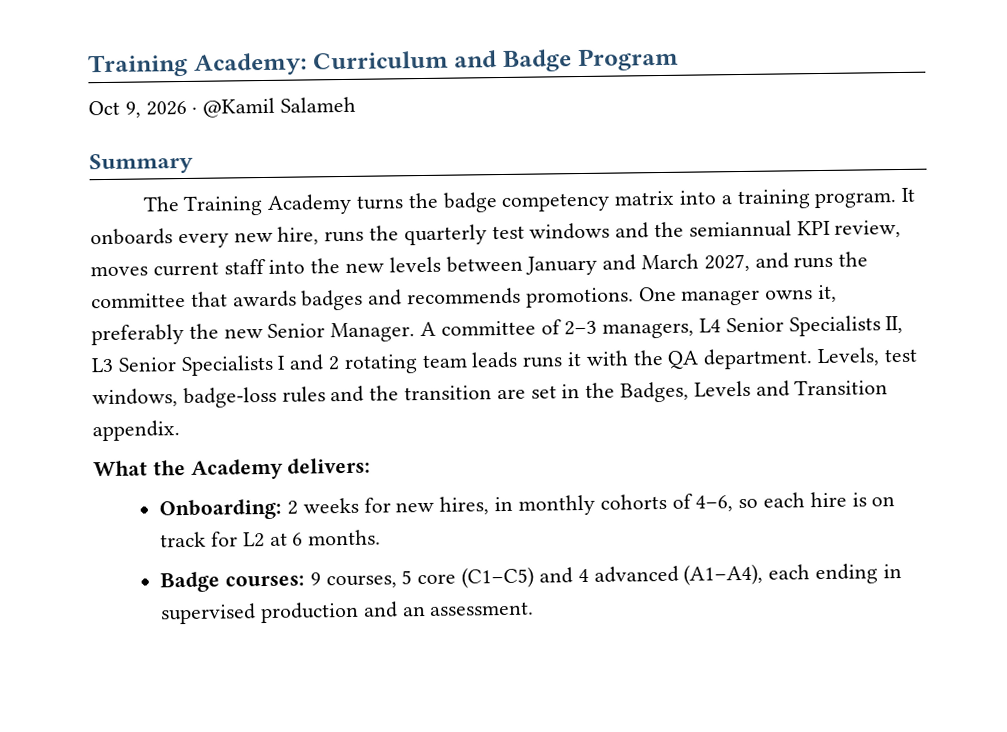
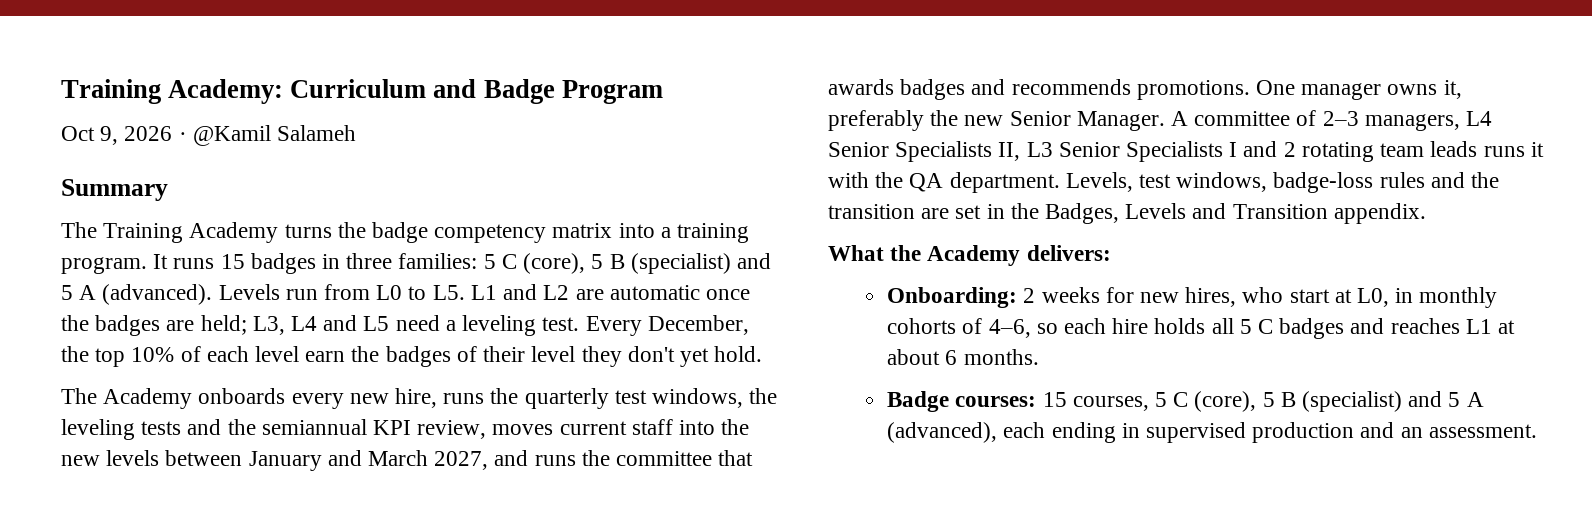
- It onboards every new hire, runs the quarterly test windows and the semiannual KPI review, moves current staff into the new levels between January and March 2027, and runs the committee that awards badges and recommends promotions.
+ It runs 15 badges in three families: 5 C (core), 5 B (specialist) and 5 A (advanced). Levels run from L0 to L5. L1 and L2 are automatic once the badges are held; L3, L4 and L5 need a leveling test. Every December, the top 10% of each level earn the badges of their level they don't yet hold.
+ The Academy onboards every new hire, runs the quarterly test windows, the leveling tests and the semiannual KPI review, moves current staff into the new levels between January and March 2027, and runs the committee that awards badges and recommends promotions.
- Onboarding: 2 weeks for new hires, in monthly cohorts of 4–6, so each hire is on track for L2 at 6 months.
+ Onboarding: 2 weeks for new hires, who start at L0, in monthly cohorts of 4–6, so each hire holds all 5 C badges and reaches L1 at about 6 months.
- Badge courses: 9 courses, 5 core (C1–C5) and 4 advanced (A1–A4), each ending in supervised production and an assessment.
+ Badge courses: 15 courses, 5 C (core), 5 B (specialist) and 5 A (advanced), each ending in supervised production and an assessment.

